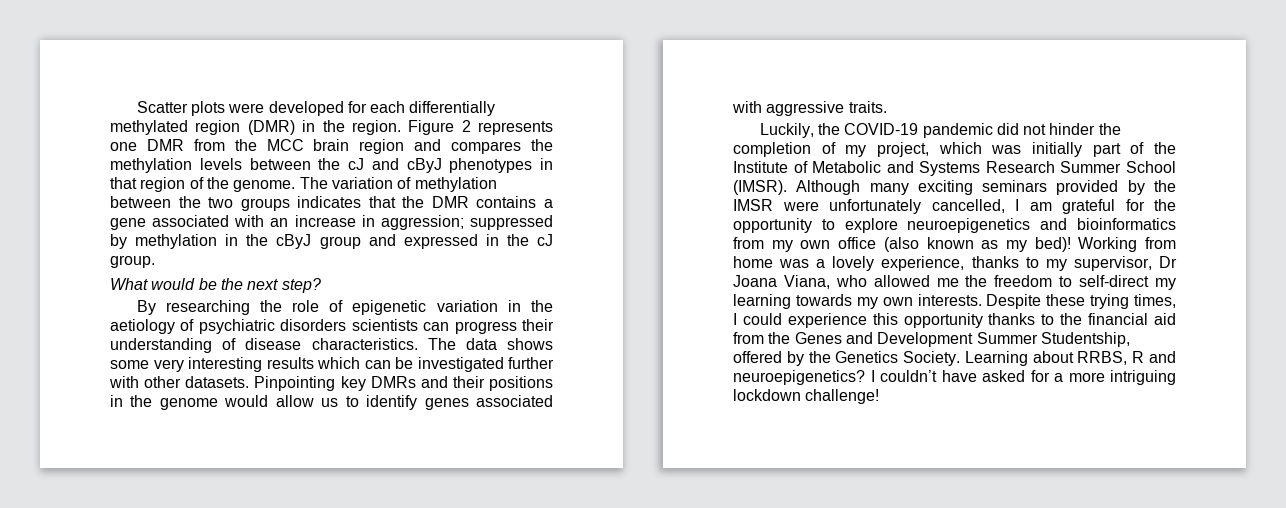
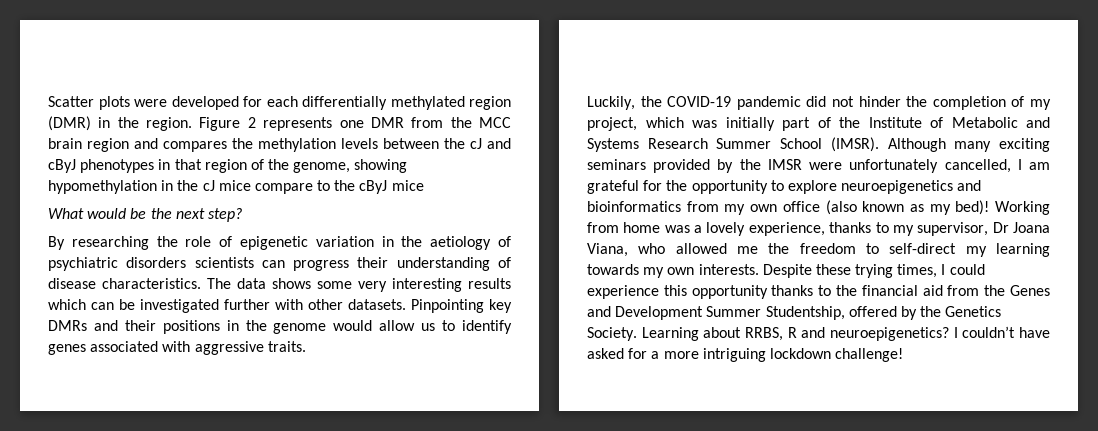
- Figure 2 represents one DMR from the MCC brain region and compares the methylation levels between the cJ and cByJ phenotypes in that region of the genome. The variation of methylation between the two groups indicates that the DMR contains a gene associated with an increase in aggression; suppressed by methylation in the cByJ group and expressed in the cJ group.
+ Figure 2 represents one DMR from the MCC brain region and compares the methylation levels between the cJ and cByJ phenotypes in that region of the genome, showing hypomethylation in the cJ mice compare to the cByJ mice

